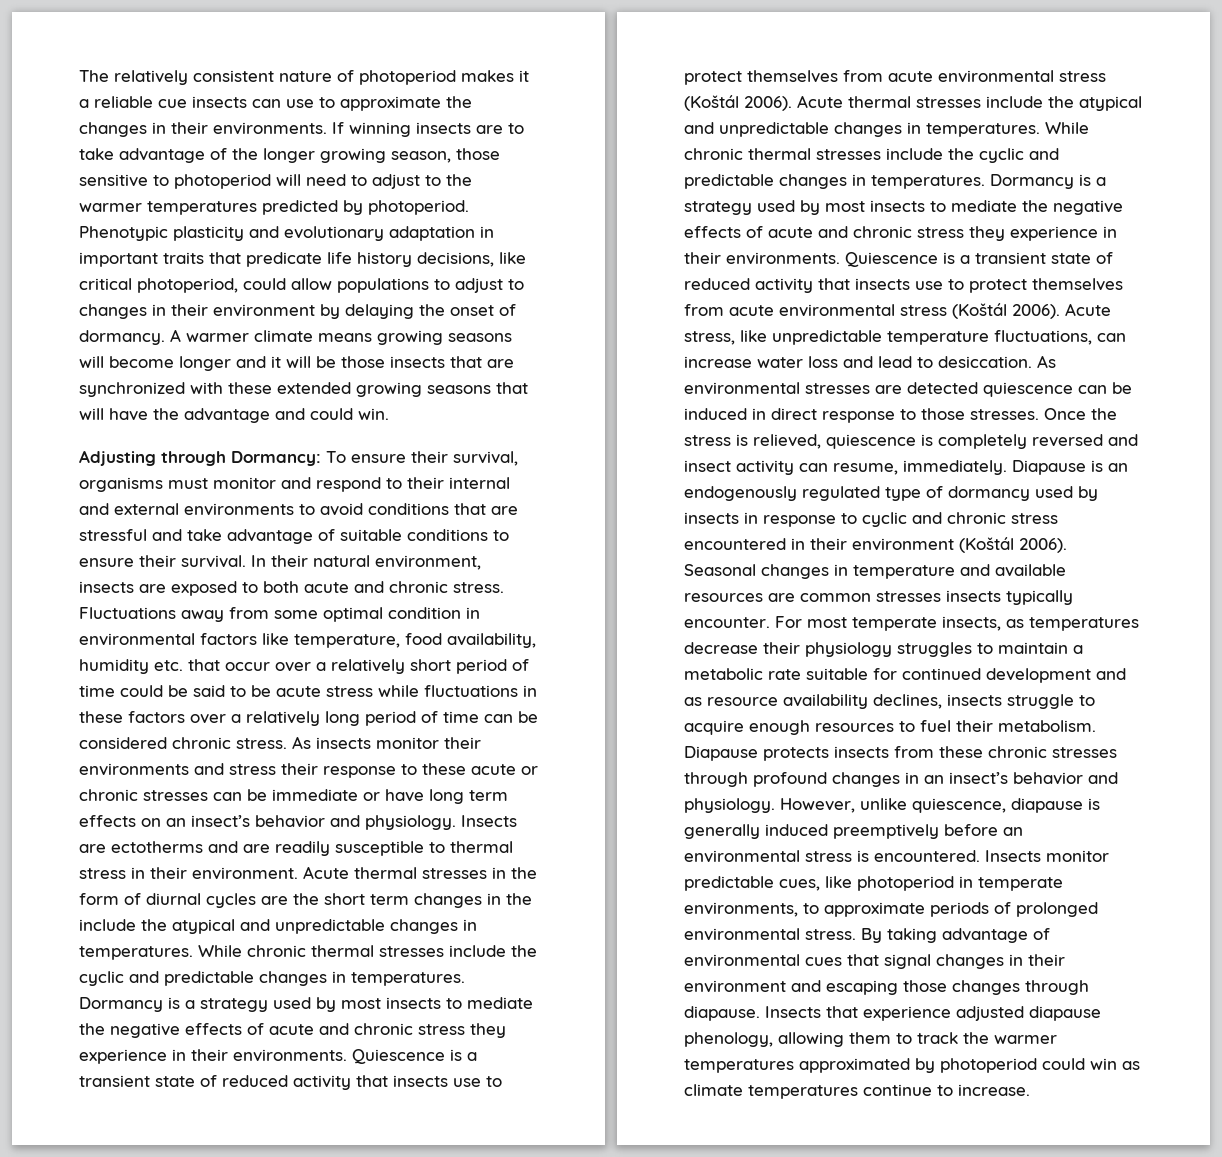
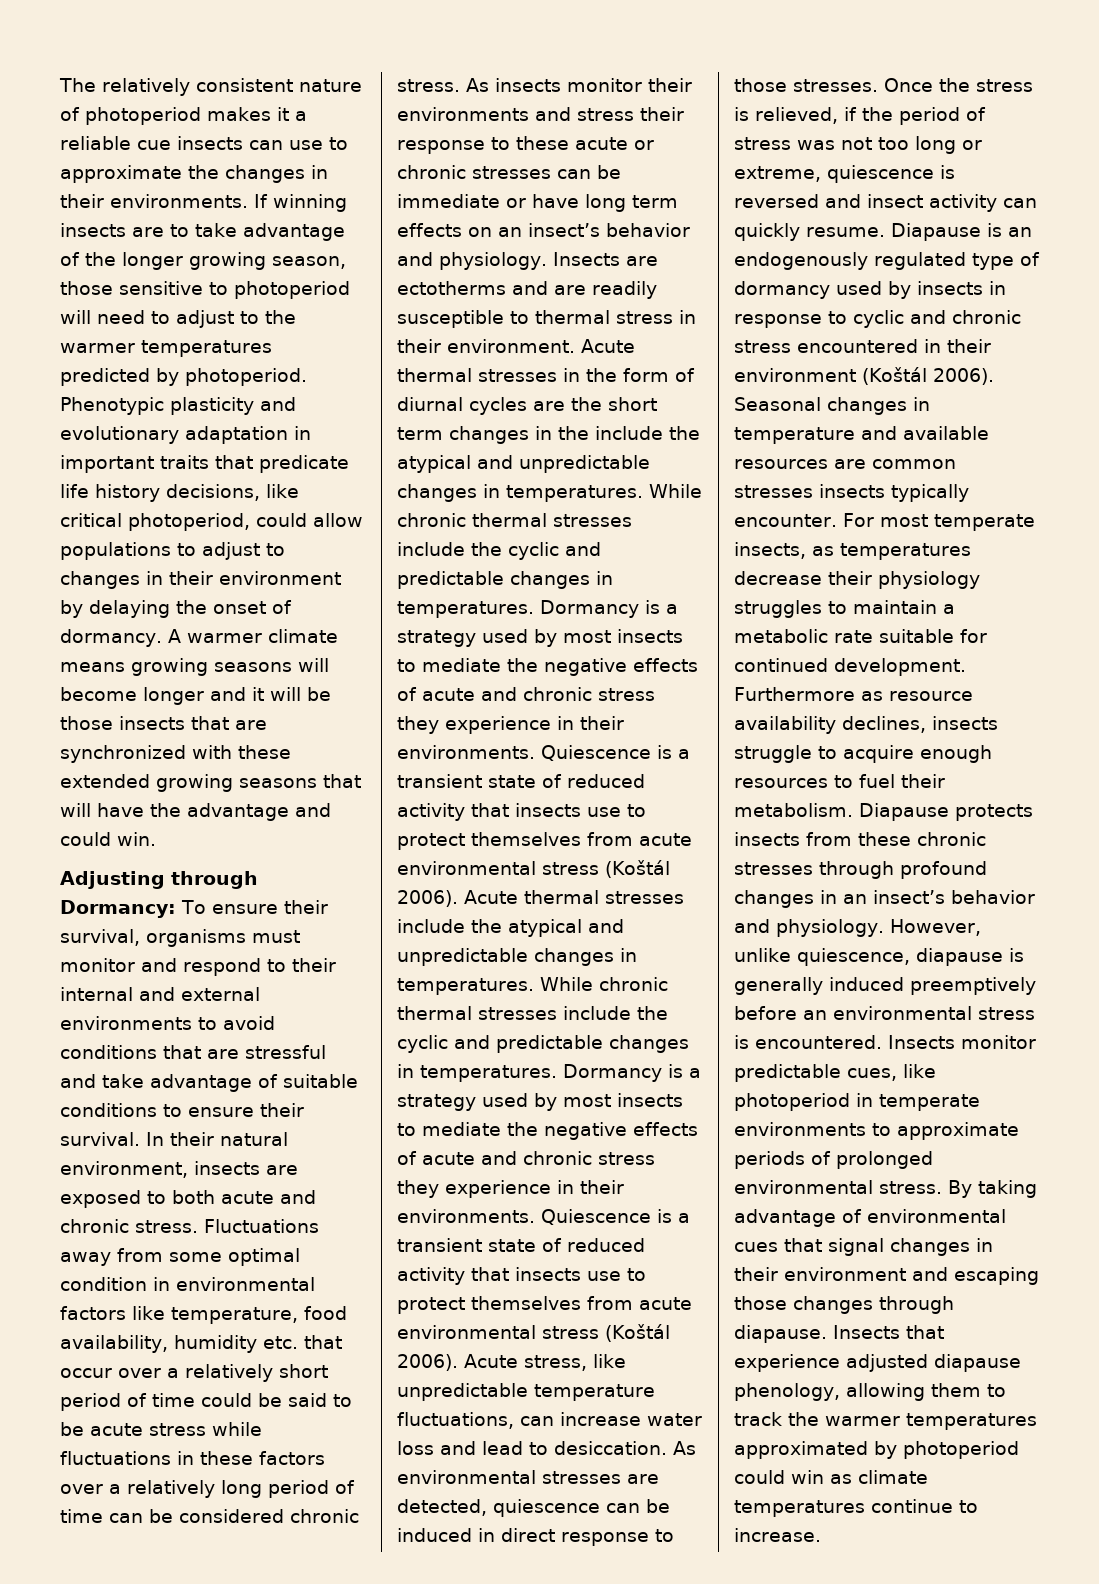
- As environmental stresses are detected quiescence can be induced in direct response to those stresses.
+ As environmental stresses are detected, quiescence can be induced in direct response to those stresses.
- Once the stress is relieved, quiescence is completely reversed and insect activity can resume, immediately.
+ Once the stress is relieved, if the period of stress was not too long or extreme, quiescence is reversed and insect activity can quickly resume.
- For most temperate insects, as temperatures decrease their physiology struggles to maintain a metabolic rate suitable for continued development and as resource availability declines, insects struggle to acquire enough resources to fuel their metabolism.
+ For most temperate insects, as temperatures decrease their physiology struggles to maintain a metabolic rate suitable for continued development. Furthermore as resource availability declines, insects struggle to acquire enough resources to fuel their metabolism.
- Insects monitor predictable cues, like photoperiod in temperate environments, to approximate periods of prolonged environmental stress.
+ Insects monitor predictable cues, like photoperiod in temperate environments to approximate periods of prolonged environmental stress.

